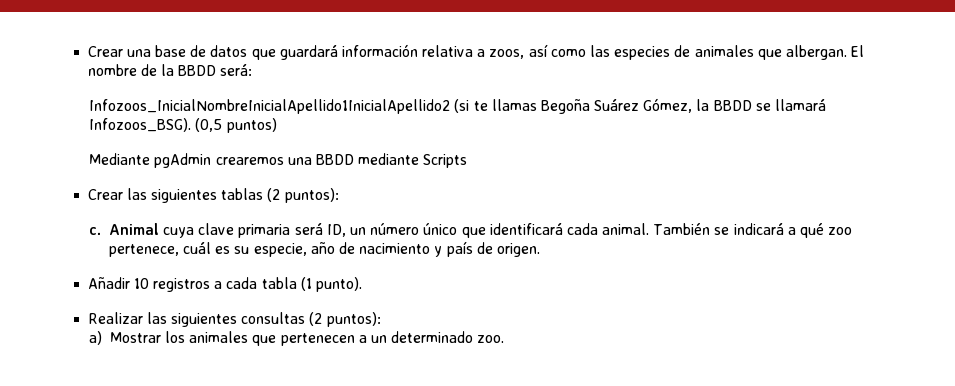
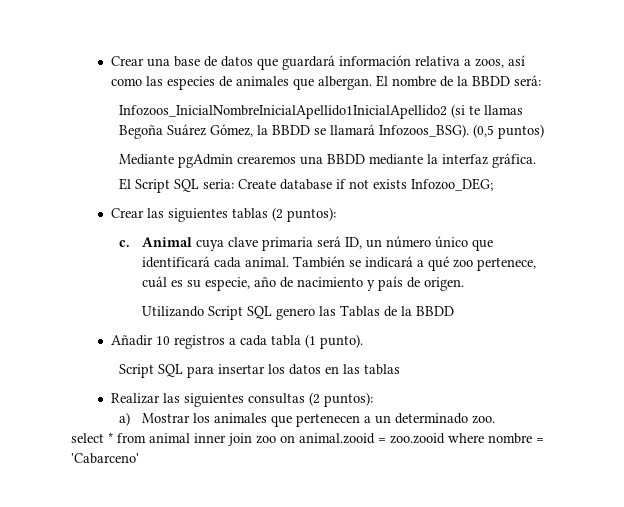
- Mediante pgAdmin crearemos una BBDD mediante Scripts
+ Mediante pgAdmin crearemos una BBDD mediante la interfaz gráfica.
+ El Script SQL seria: Create database if not exists Infozoo_DEG;
+ Utilizando Script SQL genero las Tablas de la BBDD
+ Script SQL para insertar los datos en las tablas
+ select * from animal inner join zoo on animal.zooid = zoo.zooid where nombre = 'Cabarceno'

